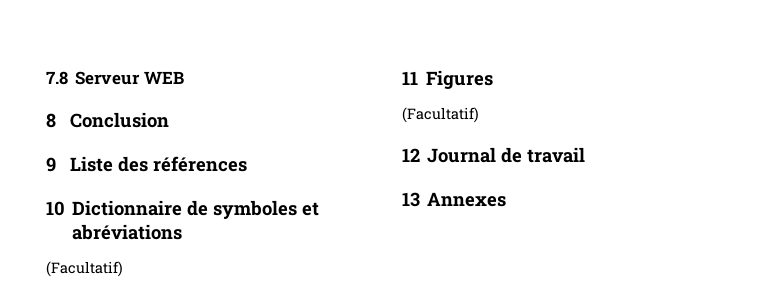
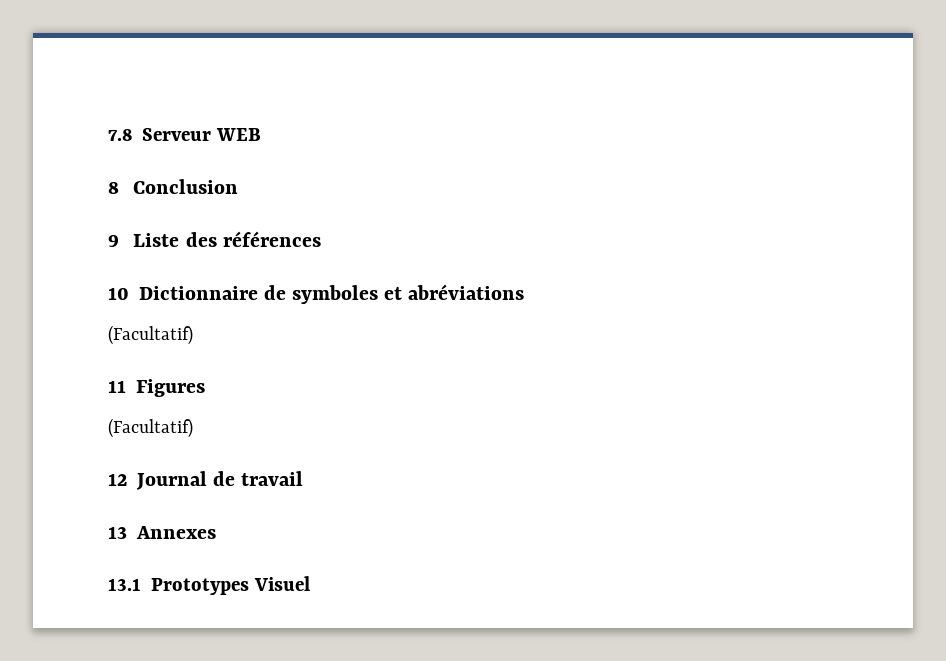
+ 13.1 Prototypes Visuel

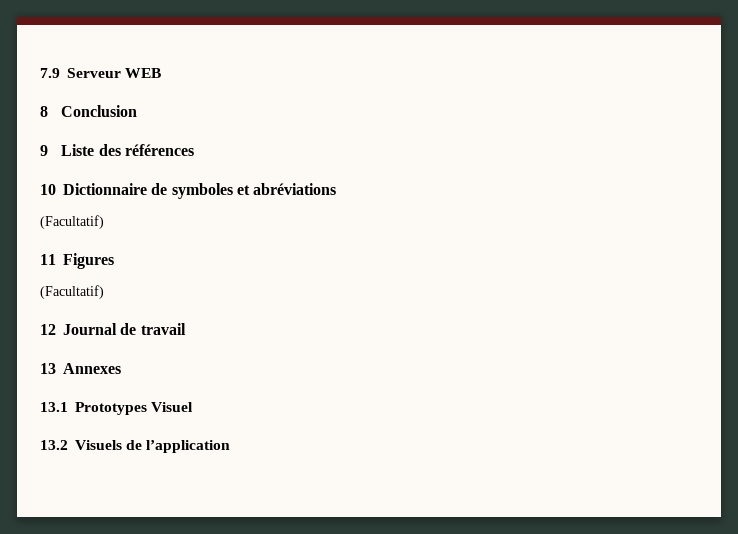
- 7.8 Serveur WEB
+ 7.9 Serveur WEB
+ 13.2 Visuels de l’application

